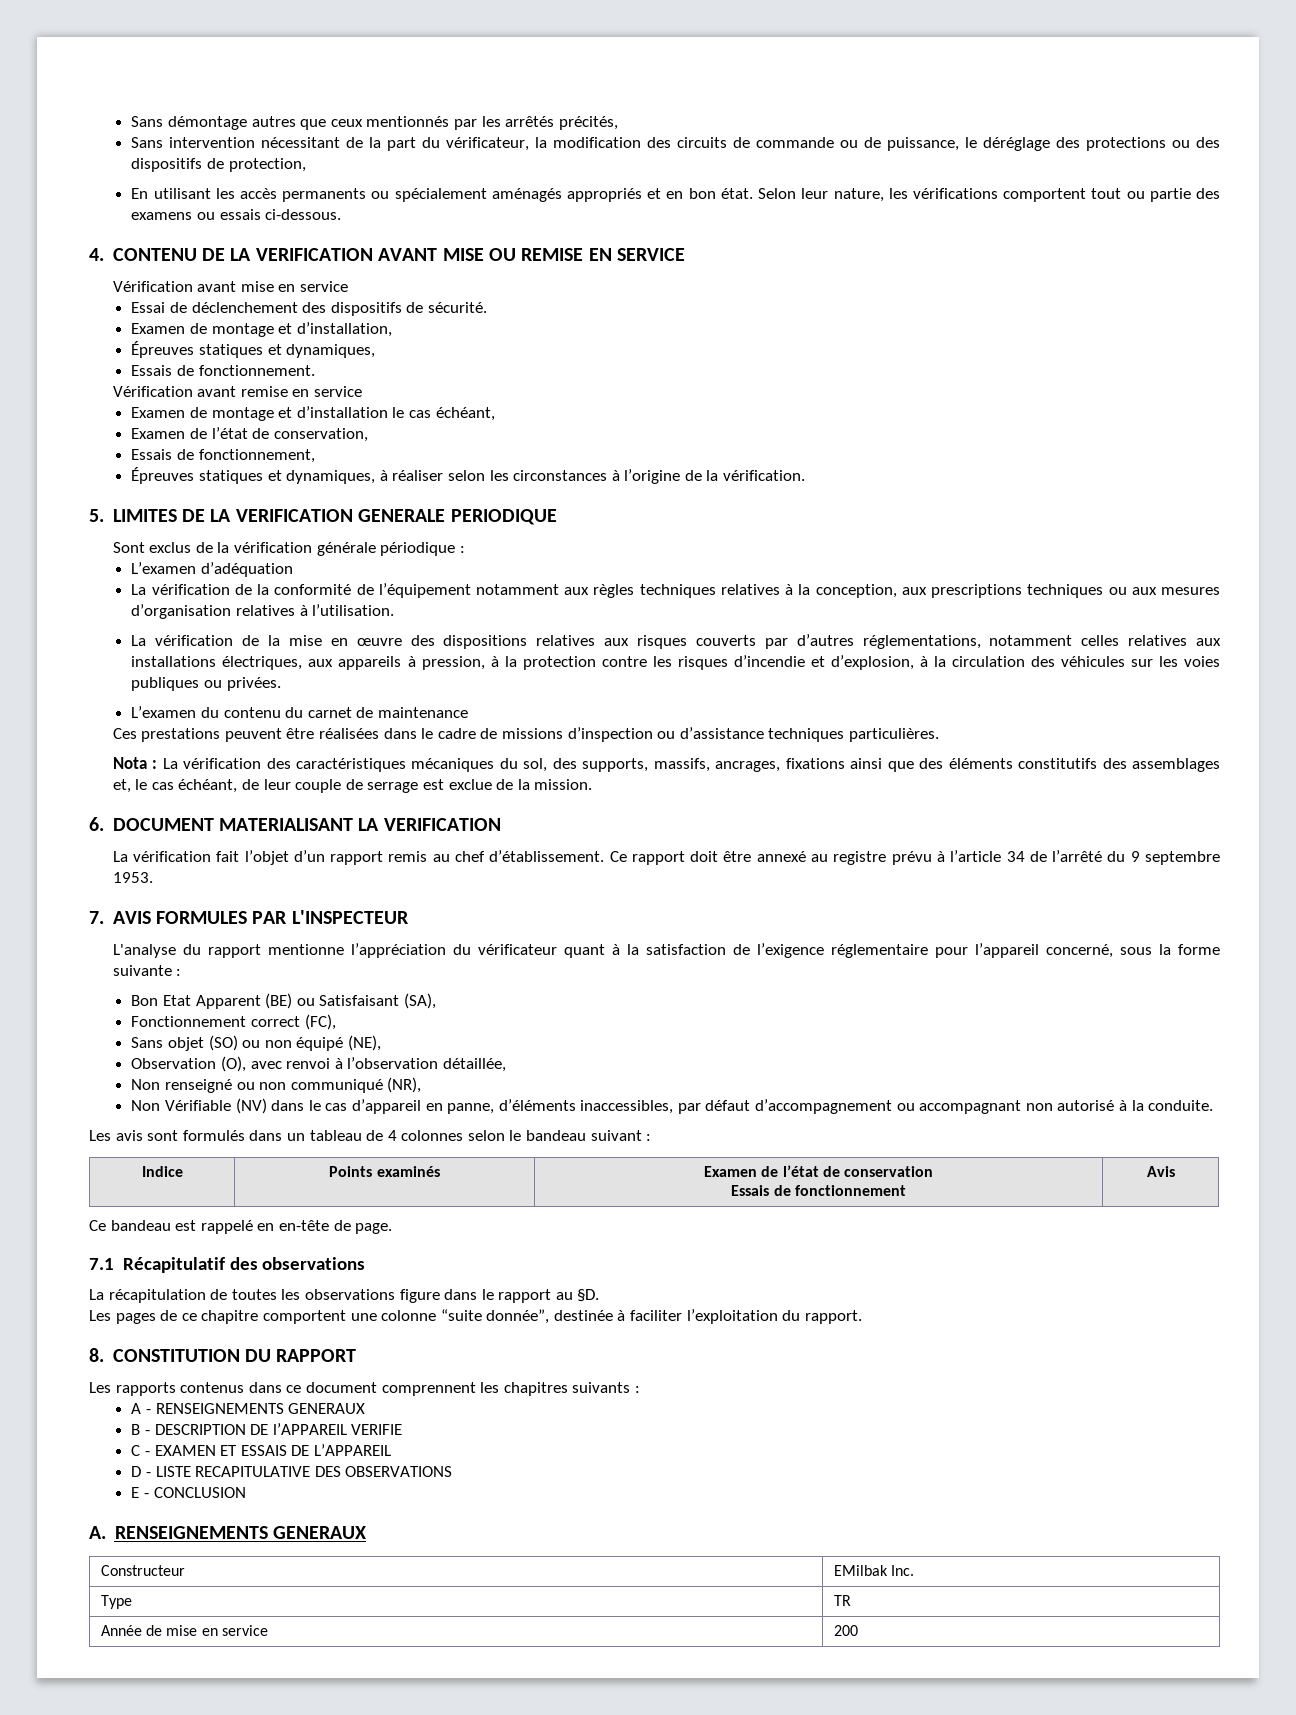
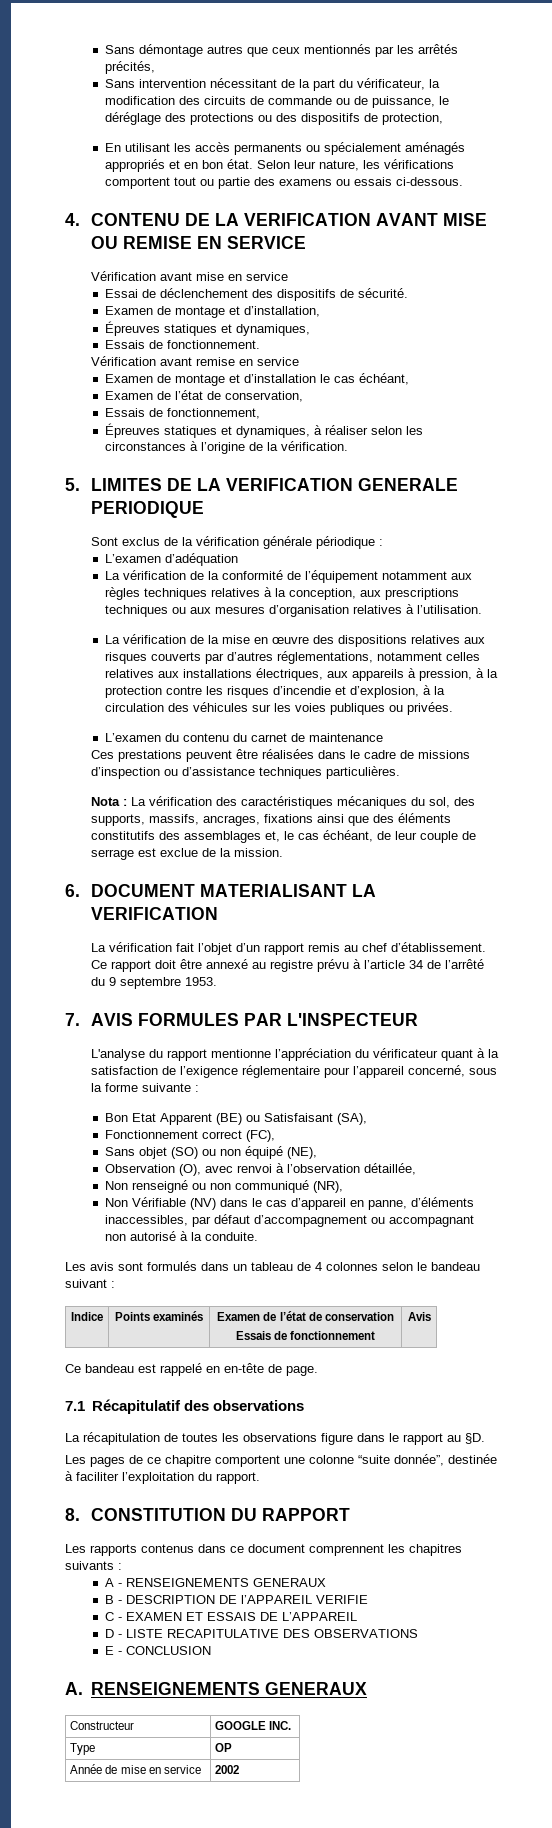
- Constructeur | EMilbak Inc.
+ Constructeur | GOOGLE INC.
- Type | TR
+ Type | OP
- Année de mise en service | 200
+ Année de mise en service | 2002

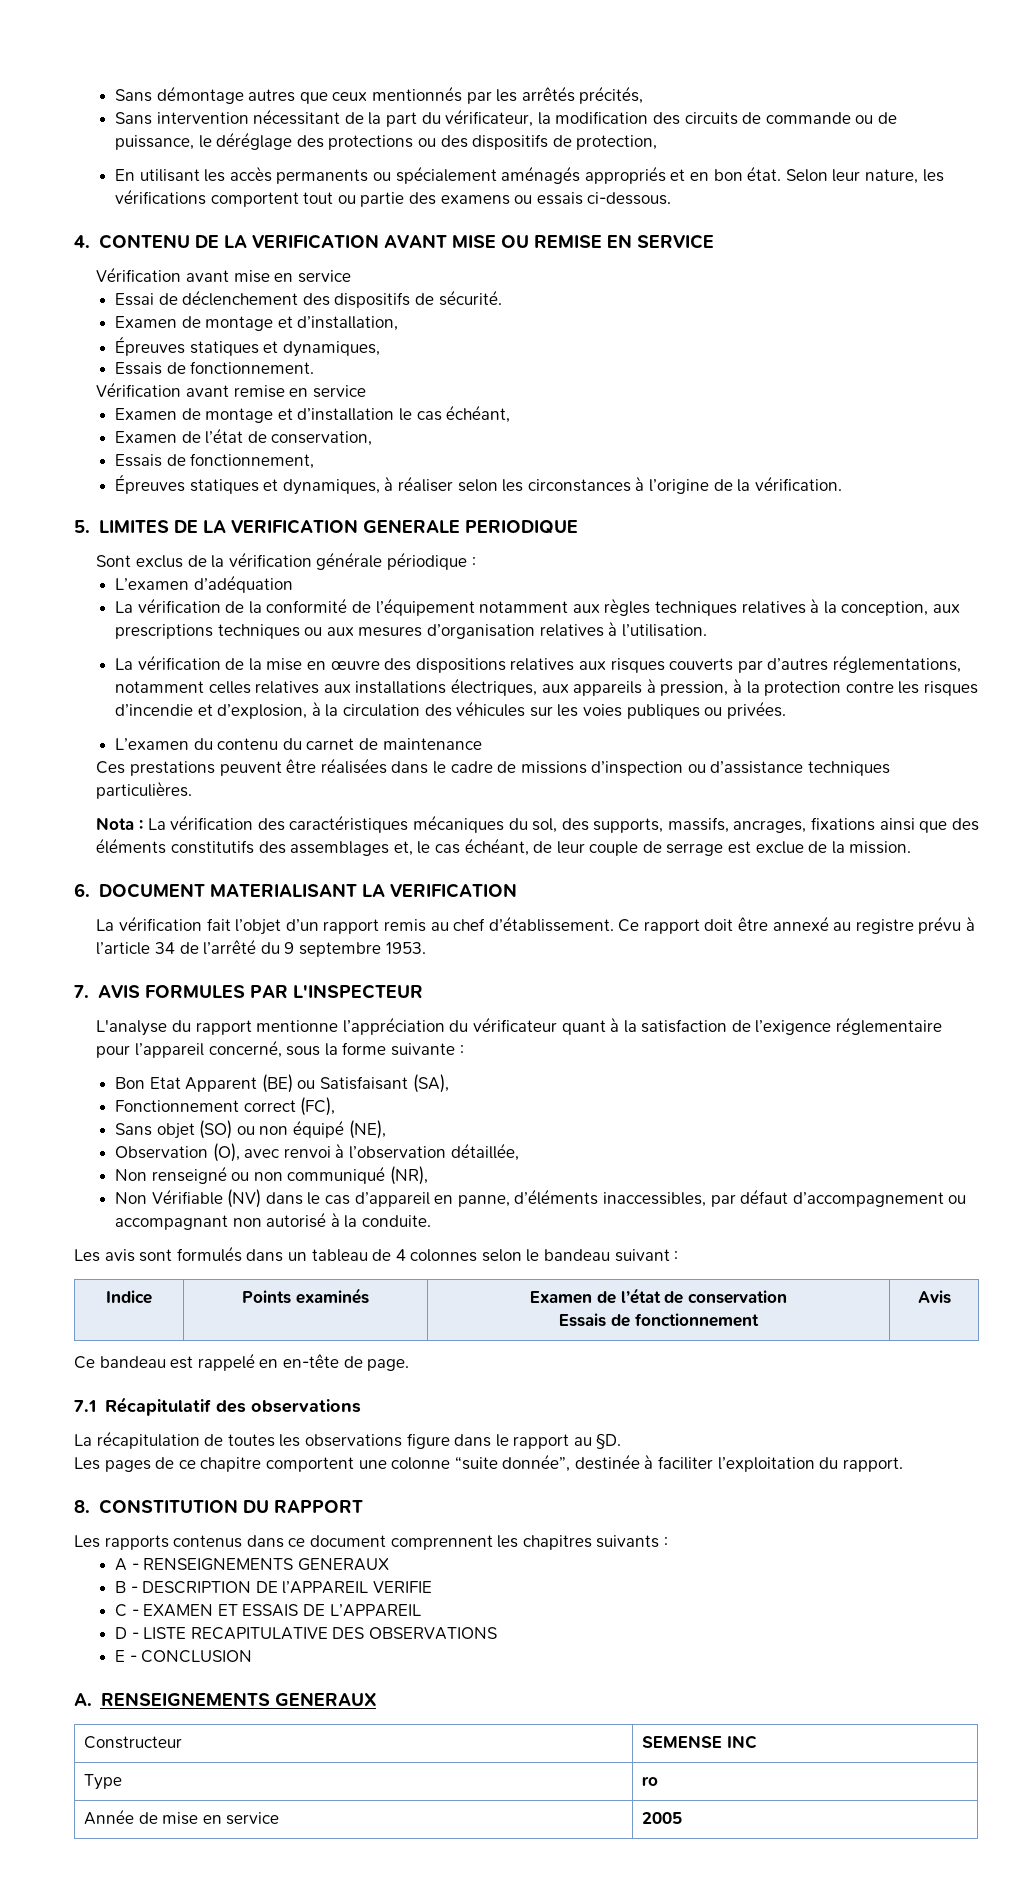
- Constructeur | GOOGLE INC.
+ Constructeur | SEMENSE INC
- Type | OP
+ Type | ro
- Année de mise en service | 2002
+ Année de mise en service | 2005

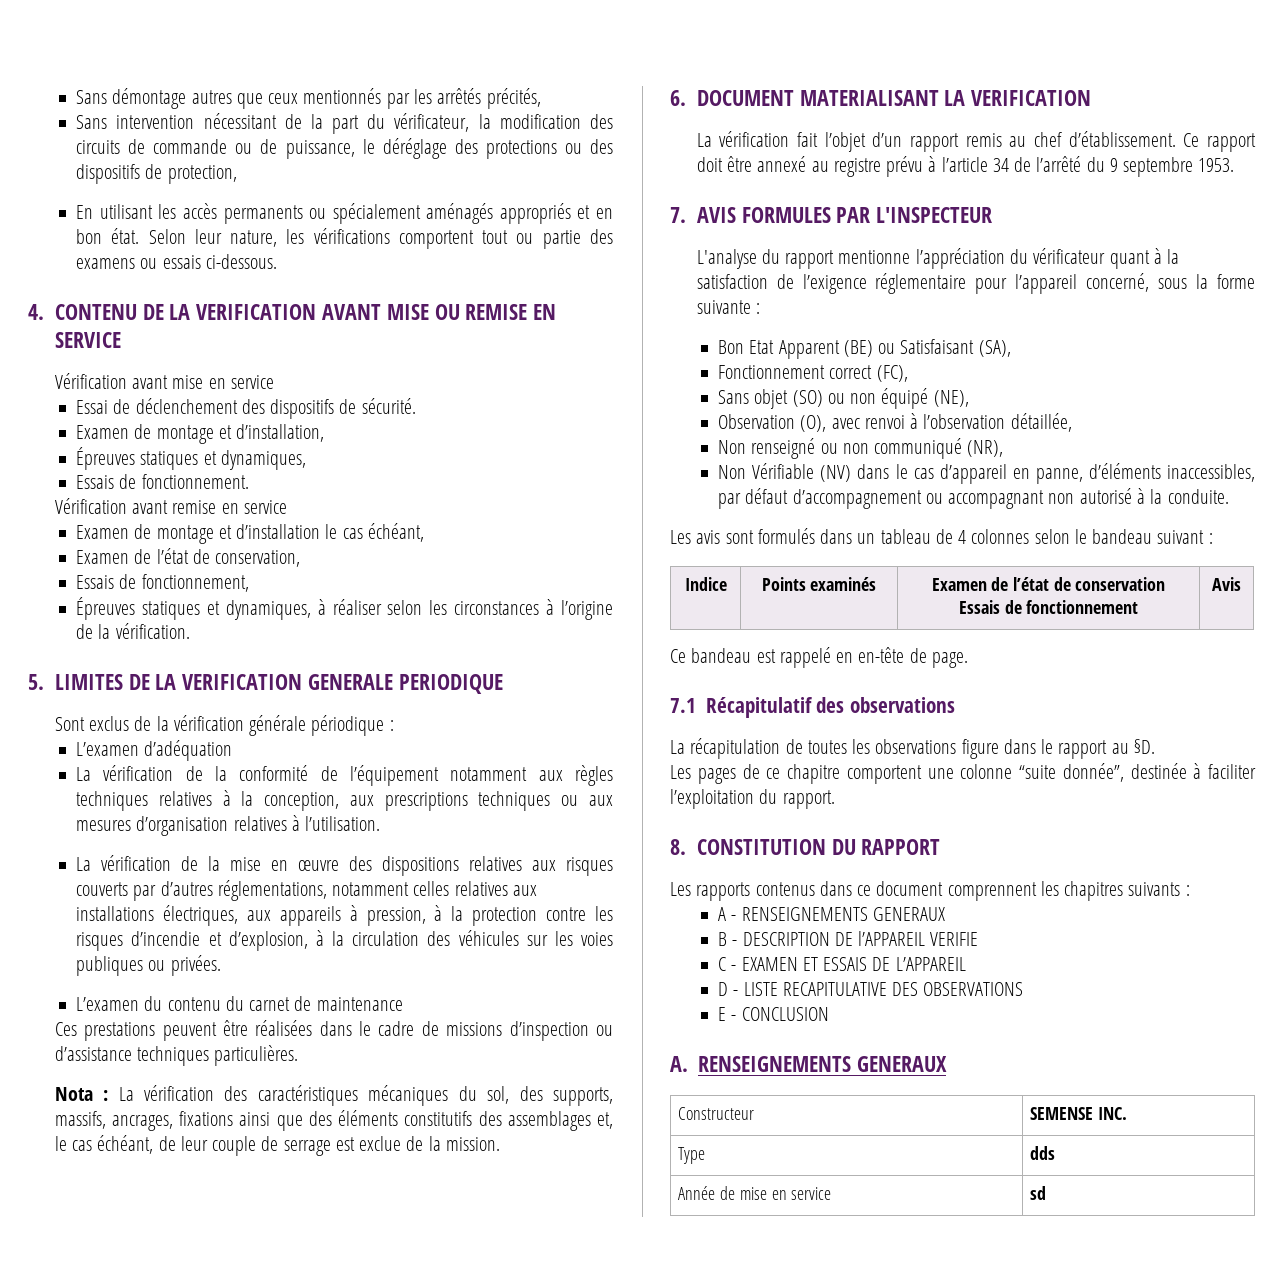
- Constructeur | SEMENSE INC
+ Constructeur | SEMENSE INC.
- Type | ro
+ Type | dds
- Année de mise en service | 2005
+ Année de mise en service | sd

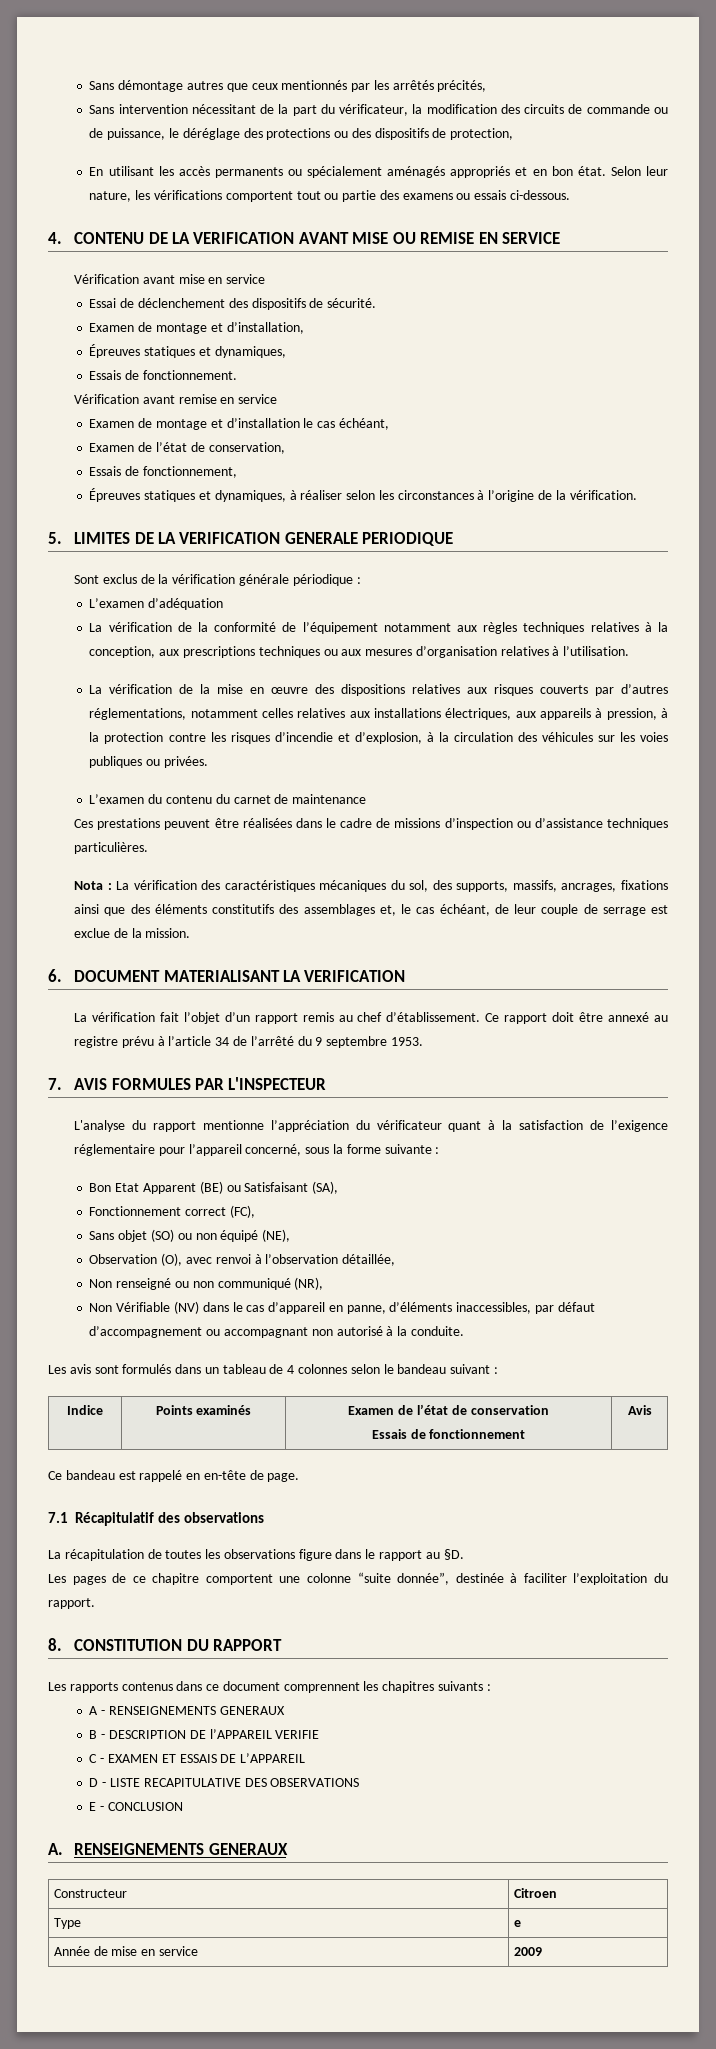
- Constructeur | SEMENSE INC.
+ Constructeur | Citroen
- Type | dds
+ Type | e
- Année de mise en service | sd
+ Année de mise en service | 2009

